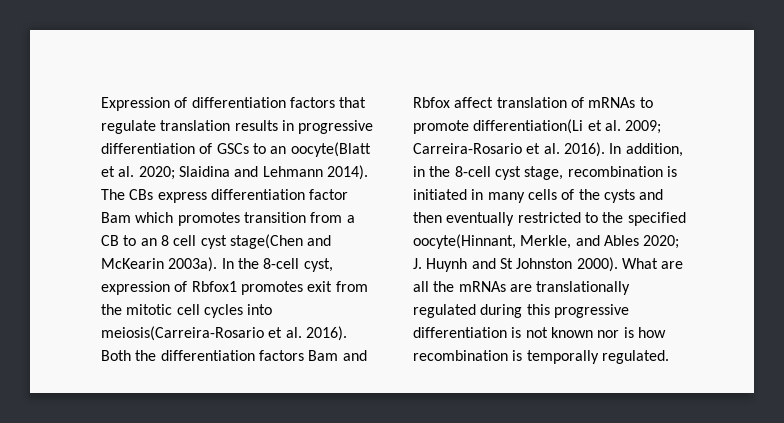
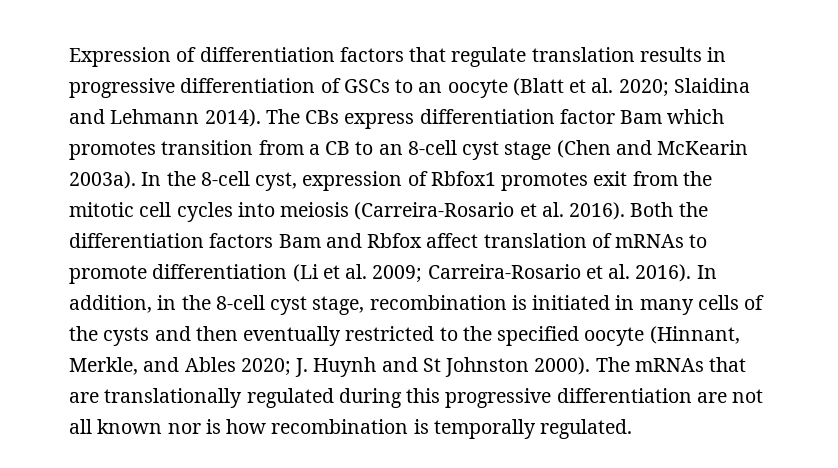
- Expression of differentiation factors that regulate translation results in progressive differentiation of GSCs to an oocyte(Blatt et al. 2020; Slaidina and Lehmann 2014).
+ Expression of differentiation factors that regulate translation results in progressive differentiation of GSCs to an oocyte (Blatt et al. 2020; Slaidina and Lehmann 2014).
- The CBs express differentiation factor Bam which promotes transition from a CB to an 8 cell cyst stage(Chen and McKearin 2003a).
+ The CBs express differentiation factor Bam which promotes transition from a CB to an 8-cell cyst stage (Chen and McKearin 2003a).
- In the 8-cell cyst, expression of Rbfox1 promotes exit from the mitotic cell cycles into meiosis(Carreira-Rosario et al. 2016).
+ In the 8-cell cyst, expression of Rbfox1 promotes exit from the mitotic cell cycles into meiosis (Carreira-Rosario et al. 2016).
- Both the differentiation factors Bam and Rbfox affect translation of mRNAs to promote differentiation(Li et al. 2009; Carreira-Rosario et al. 2016).
+ Both the differentiation factors Bam and Rbfox affect translation of mRNAs to promote differentiation (Li et al. 2009; Carreira-Rosario et al. 2016).
- In addition, in the 8-cell cyst stage, recombination is initiated in many cells of the cysts and then eventually restricted to the specified oocyte(Hinnant, Merkle, and Ables 2020; J. Huynh and St Johnston 2000).
+ In addition, in the 8-cell cyst stage, recombination is initiated in many cells of the cysts and then eventually restricted to the specified oocyte (Hinnant, Merkle, and Ables 2020; J. Huynh and St Johnston 2000).
- What are all the mRNAs are translationally regulated during this progressive differentiation is not known nor is how recombination is temporally regulated.
+ The mRNAs that are translationally regulated during this progressive differentiation are not all known nor is how recombination is temporally regulated.

